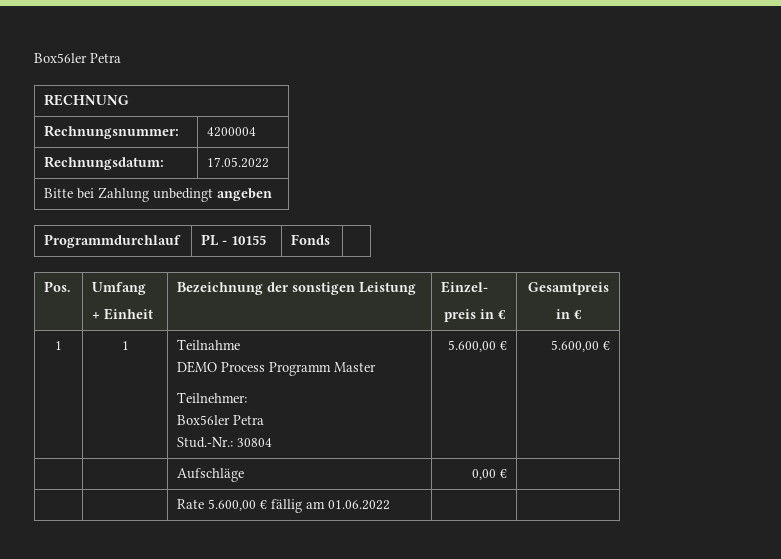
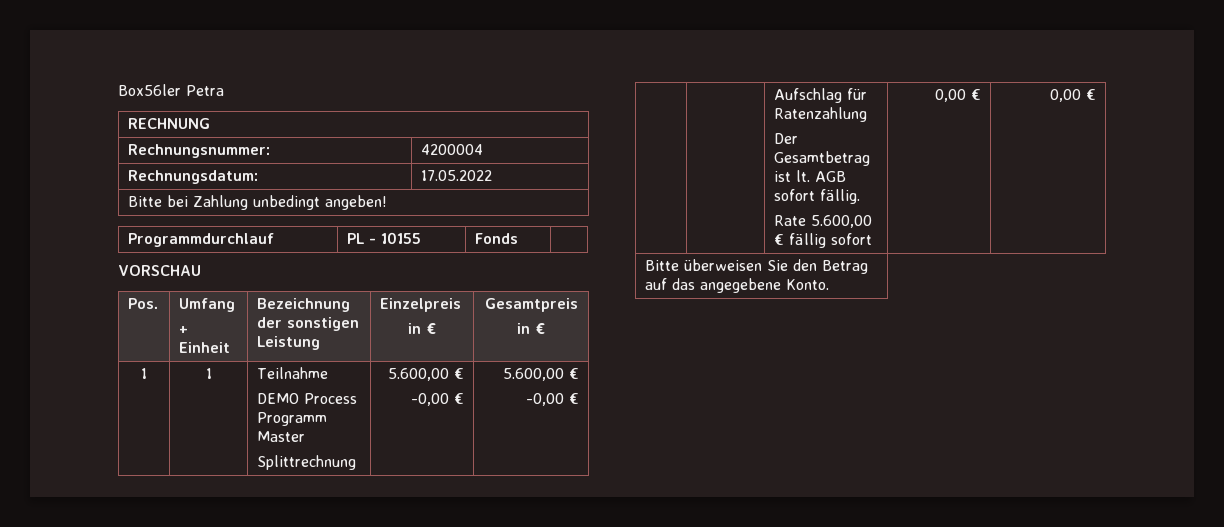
- Bitte bei Zahlung unbedingt angeben
+ Bitte bei Zahlung unbedingt angeben!
+ VORSCHAU
  Pos. | Umfang
- + Einheit | Bezeichnung der sonstigen Leistung | Einzel-
- preis in € | Gesamtpreis
+ + Einheit | Bezeichnung der sonstigen Leistung | Einzelpreis
+ in € | Gesamtpreis
  1 | 1 | Teilnahme
  DEMO Process Programm Master
- Teilnehmer:
- Box56ler Petra
- Stud.-Nr.: 30804 | 5.600,00 € | 5.600,00 €
- | | Aufschläge | 0,00 € |
- | | Rate 5.600,00 € fällig am 01.06.2022 | |
+ Splittrechnung | 5.600,00 €
+ -0,00 € | 5.600,00 €
+ -0,00 €
+ | | Aufschlag für Ratenzahlung
+ Der Gesamtbetrag ist lt. AGB sofort fällig.
+ Rate 5.600,00 € fällig sofort | 0,00 € | 0,00 €
+ Bitte überweisen Sie den Betrag auf das angegebene Konto.

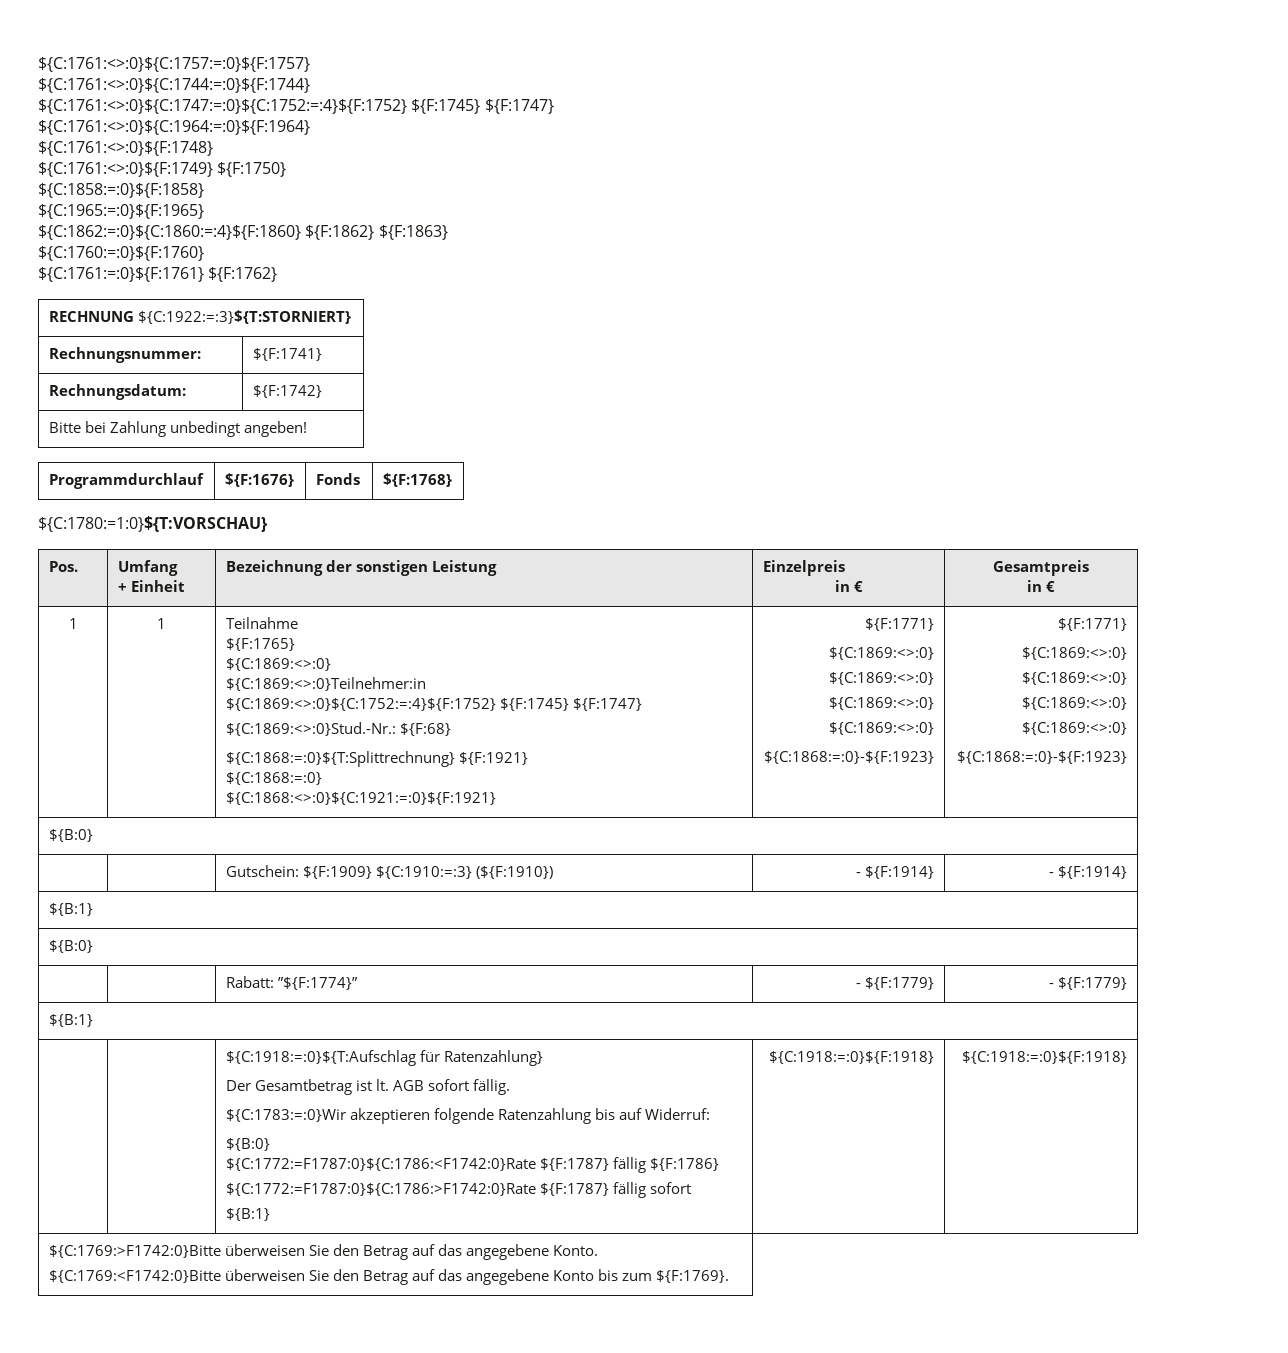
- Box56ler Petra
+ ${C:1761:<>:0}${C:1757:=:0}${F:1757}
+ ${C:1761:<>:0}${C:1744:=:0}${F:1744}
+ ${C:1761:<>:0}${C:1747:=:0}${C:1752:=:4}${F:1752} ${F:1745} ${F:1747}
+ ${C:1761:<>:0}${C:1964:=:0}${F:1964}
+ ${C:1761:<>:0}${F:1748}
+ ${C:1761:<>:0}${F:1749} ${F:1750}
+ ${C:1858:=:0}${F:1858}
+ ${C:1965:=:0}${F:1965}
+ ${C:1862:=:0}${C:1860:=:4}${F:1860} ${F:1862} ${F:1863}
+ ${C:1760:=:0}${F:1760}
+ ${C:1761:=:0}${F:1761} ${F:1762}
- RECHNUNG
+ RECHNUNG ${C:1922:=:3}${T:STORNIERT}
- Rechnungsnummer: | 4200004
+ Rechnungsnummer: | ${F:1741}
- Rechnungsdatum: | 17.05.2022
+ Rechnungsdatum: | ${F:1742}
- Programmdurchlauf | PL - 10155 | Fonds |
- VORSCHAU
+ Programmdurchlauf | ${F:1676} | Fonds | ${F:1768}
+ ${C:1780:=1:0}${T:VORSCHAU}
  1 | 1 | Teilnahme
- DEMO Process Programm Master
- Splittrechnung | 5.600,00 €
- -0,00 € | 5.600,00 €
- -0,00 €
- | | Aufschlag für Ratenzahlung
+ ${F:1765}
+ ${C:1869:<>:0}
+ ${C:1869:<>:0}Teilnehmer:in
+ ${C:1869:<>:0}${C:1752:=:4}${F:1752} ${F:1745} ${F:1747}
+ ${C:1869:<>:0}Stud.-Nr.: ${F:68}
+ ${C:1868:=:0}${T:Splittrechnung} ${F:1921}
+ ${C:1868:=:0}
+ ${C:1868:<>:0}${C:1921:=:0}${F:1921} | ${F:1771}
+ ${C:1869:<>:0}
+ ${C:1869:<>:0}
+ ${C:1869:<>:0}
+ ${C:1869:<>:0}
+ ${C:1868:=:0}-${F:1923} | ${F:1771}
+ ${C:1869:<>:0}
+ ${C:1869:<>:0}
+ ${C:1869:<>:0}
+ ${C:1869:<>:0}
+ ${C:1868:=:0}-${F:1923}
+ ${B:0}
+ | | Gutschein: ${F:1909} ${C:1910:=:3} (${F:1910}) | - ${F:1914} | - ${F:1914}
+ ${B:1}
+ ${B:0}
+ | | Rabatt: ”${F:1774}” | - ${F:1779} | - ${F:1779}
+ ${B:1}
+ | | ${C:1918:=:0}${T:Aufschlag für Ratenzahlung}
  Der Gesamtbetrag ist lt. AGB sofort fällig.
- Rate 5.600,00 € fällig sofort | 0,00 € | 0,00 €
- Bitte überweisen Sie den Betrag auf das angegebene Konto.
+ ${C:1783:=:0}Wir akzeptieren folgende Ratenzahlung bis auf Widerruf:
+ ${B:0}
+ ${C:1772:=F1787:0}${C:1786:<F1742:0}Rate ${F:1787} fällig ${F:1786}
+ ${C:1772:=F1787:0}${C:1786:>F1742:0}Rate ${F:1787} fällig sofort
+ ${B:1} | ${C:1918:=:0}${F:1918} | ${C:1918:=:0}${F:1918}
+ ${C:1769:>F1742:0}Bitte überweisen Sie den Betrag auf das angegebene Konto.
+ ${C:1769:<F1742:0}Bitte überweisen Sie den Betrag auf das angegebene Konto bis zum ${F:1769}.

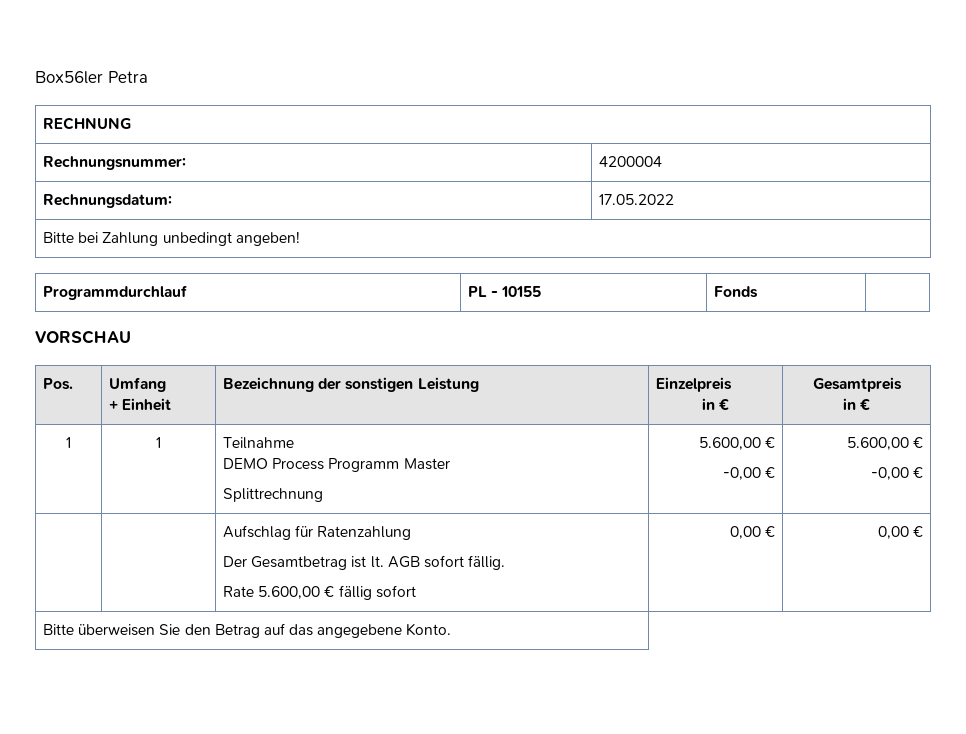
- ${C:1761:<>:0}${C:1757:=:0}${F:1757}
- ${C:1761:<>:0}${C:1744:=:0}${F:1744}
- ${C:1761:<>:0}${C:1747:=:0}${C:1752:=:4}${F:1752} ${F:1745} ${F:1747}
- ${C:1761:<>:0}${C:1964:=:0}${F:1964}
- ${C:1761:<>:0}${F:1748}
- ${C:1761:<>:0}${F:1749} ${F:1750}
- ${C:1858:=:0}${F:1858}
- ${C:1965:=:0}${F:1965}
- ${C:1862:=:0}${C:1860:=:4}${F:1860} ${F:1862} ${F:1863}
- ${C:1760:=:0}${F:1760}
- ${C:1761:=:0}${F:1761} ${F:1762}
+ Box56ler Petra
- RECHNUNG ${C:1922:=:3}${T:STORNIERT}
+ RECHNUNG
- Rechnungsnummer: | ${F:1741}
+ Rechnungsnummer: | 4200004
- Rechnungsdatum: | ${F:1742}
+ Rechnungsdatum: | 17.05.2022
- Programmdurchlauf | ${F:1676} | Fonds | ${F:1768}
- ${C:1780:=1:0}${T:VORSCHAU}
+ Programmdurchlauf | PL - 10155 | Fonds |
+ VORSCHAU
  1 | 1 | Teilnahme
- ${F:1765}
- ${C:1869:<>:0}
- ${C:1869:<>:0}Teilnehmer:in
- ${C:1869:<>:0}${C:1752:=:4}${F:1752} ${F:1745} ${F:1747}
- ${C:1869:<>:0}Stud.-Nr.: ${F:68}
- ${C:1868:=:0}${T:Splittrechnung} ${F:1921}
- ${C:1868:=:0}
- ${C:1868:<>:0}${C:1921:=:0}${F:1921} | ${F:1771}
- ${C:1869:<>:0}
- ${C:1869:<>:0}
- ${C:1869:<>:0}
- ${C:1869:<>:0}
- ${C:1868:=:0}-${F:1923} | ${F:1771}
- ${C:1869:<>:0}
- ${C:1869:<>:0}
- ${C:1869:<>:0}
- ${C:1869:<>:0}
- ${C:1868:=:0}-${F:1923}
- ${B:0}
- | | Gutschein: ${F:1909} ${C:1910:=:3} (${F:1910}) | - ${F:1914} | - ${F:1914}
- ${B:1}
- ${B:0}
- | | Rabatt: ”${F:1774}” | - ${F:1779} | - ${F:1779}
- ${B:1}
- | | ${C:1918:=:0}${T:Aufschlag für Ratenzahlung}
+ DEMO Process Programm Master
+ Splittrechnung | 5.600,00 €
+ -0,00 € | 5.600,00 €
+ -0,00 €
+ | | Aufschlag für Ratenzahlung
  Der Gesamtbetrag ist lt. AGB sofort fällig.
- ${C:1783:=:0}Wir akzeptieren folgende Ratenzahlung bis auf Widerruf:
- ${B:0}
- ${C:1772:=F1787:0}${C:1786:<F1742:0}Rate ${F:1787} fällig ${F:1786}
- ${C:1772:=F1787:0}${C:1786:>F1742:0}Rate ${F:1787} fällig sofort
- ${B:1} | ${C:1918:=:0}${F:1918} | ${C:1918:=:0}${F:1918}
- ${C:1769:>F1742:0}Bitte überweisen Sie den Betrag auf das angegebene Konto.
- ${C:1769:<F1742:0}Bitte überweisen Sie den Betrag auf das angegebene Konto bis zum ${F:1769}.
+ Rate 5.600,00 € fällig sofort | 0,00 € | 0,00 €
+ Bitte überweisen Sie den Betrag auf das angegebene Konto.

